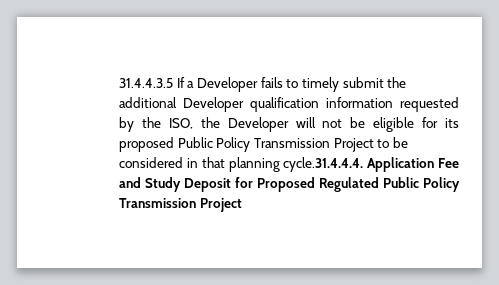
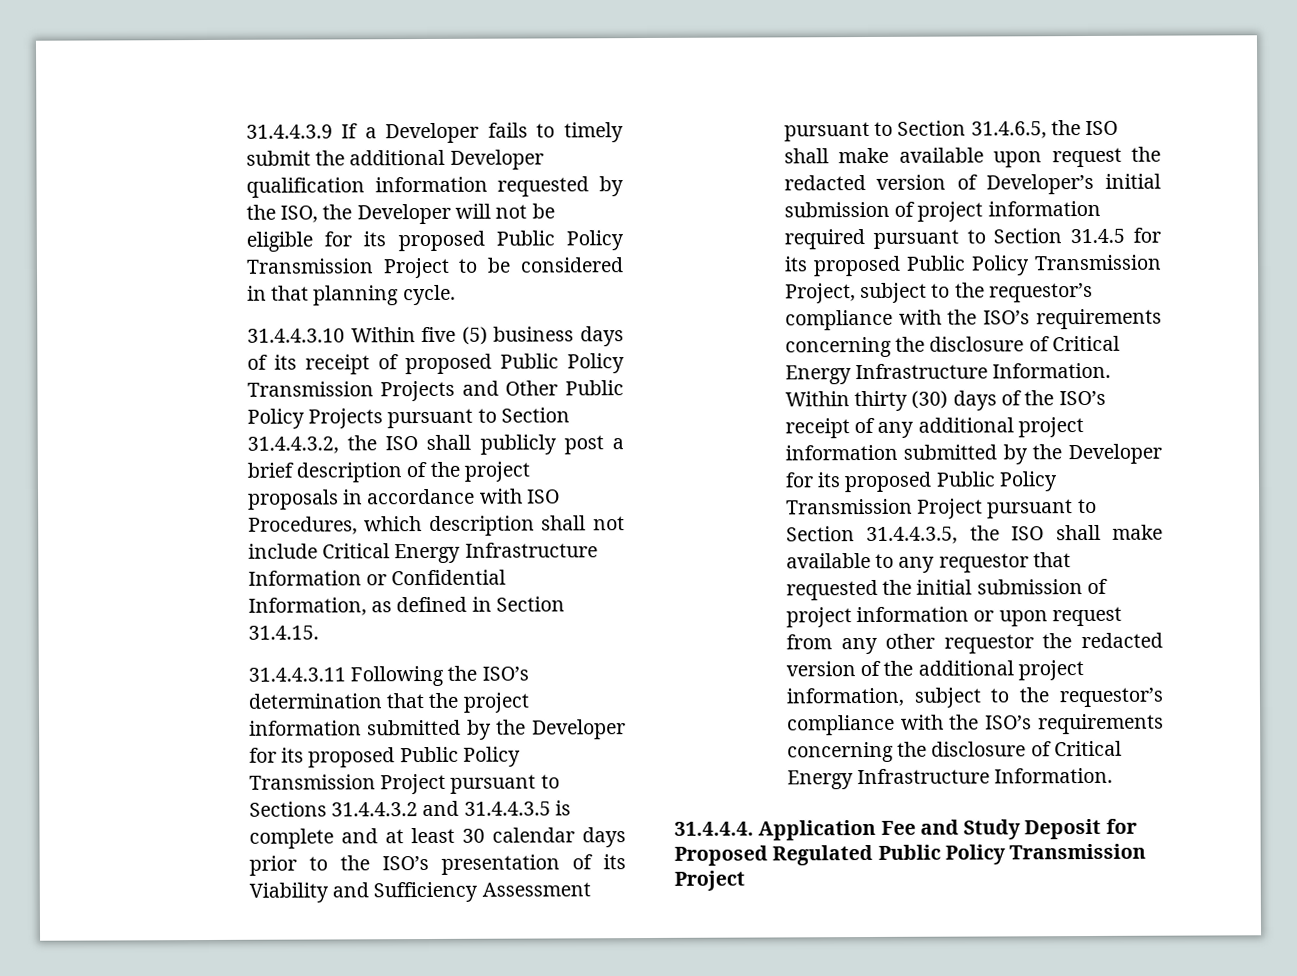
- 31.4.4.3.5 If a Developer fails to timely submit the additional Developer qualification information requested by the ISO, the Developer will not be eligible for its proposed Public Policy Transmission Project to be considered in that planning cycle.31.4.4.4. Application Fee and Study Deposit for Proposed Regulated Public Policy Transmission Project
+ 31.4.4.3.9 If a Developer fails to timely submit the additional Developer qualification information requested by the ISO, the Developer will not be eligible for its proposed Public Policy Transmission Project to be considered in that planning cycle.
+ 31.4.4.3.10 Within five (5) business days of its receipt of proposed Public Policy Transmission Projects and Other Public Policy Projects pursuant to Section 31.4.4.3.2, the ISO shall publicly post a brief description of the project proposals in accordance with ISO Procedures, which description shall not include Critical Energy Infrastructure Information or Confidential Information, as defined in Section 31.4.15.
+ 31.4.4.3.11 Following the ISO’s determination that the project information submitted by the Developer for its proposed Public Policy Transmission Project pursuant to Sections 31.4.4.3.2 and 31.4.4.3.5 is complete and at least 30 calendar days prior to the ISO’s presentation of its Viability and Sufficiency Assessment pursuant to Section 31.4.6.5, the ISO shall make available upon request the redacted version of Developer’s initial submission of project information required pursuant to Section 31.4.5 for its proposed Public Policy Transmission Project, subject to the requestor’s compliance with the ISO’s requirements concerning the disclosure of Critical Energy Infrastructure Information. Within thirty (30) days of the ISO’s receipt of any additional project information submitted by the Developer for its proposed Public Policy Transmission Project pursuant to Section 31.4.4.3.5, the ISO shall make available to any requestor that requested the initial submission of project information or upon request from any other requestor the redacted version of the additional project information, subject to the requestor’s compliance with the ISO’s requirements concerning the disclosure of Critical Energy Infrastructure Information.
+ 31.4.4.4. Application Fee and Study Deposit for Proposed Regulated Public Policy Transmission Project

